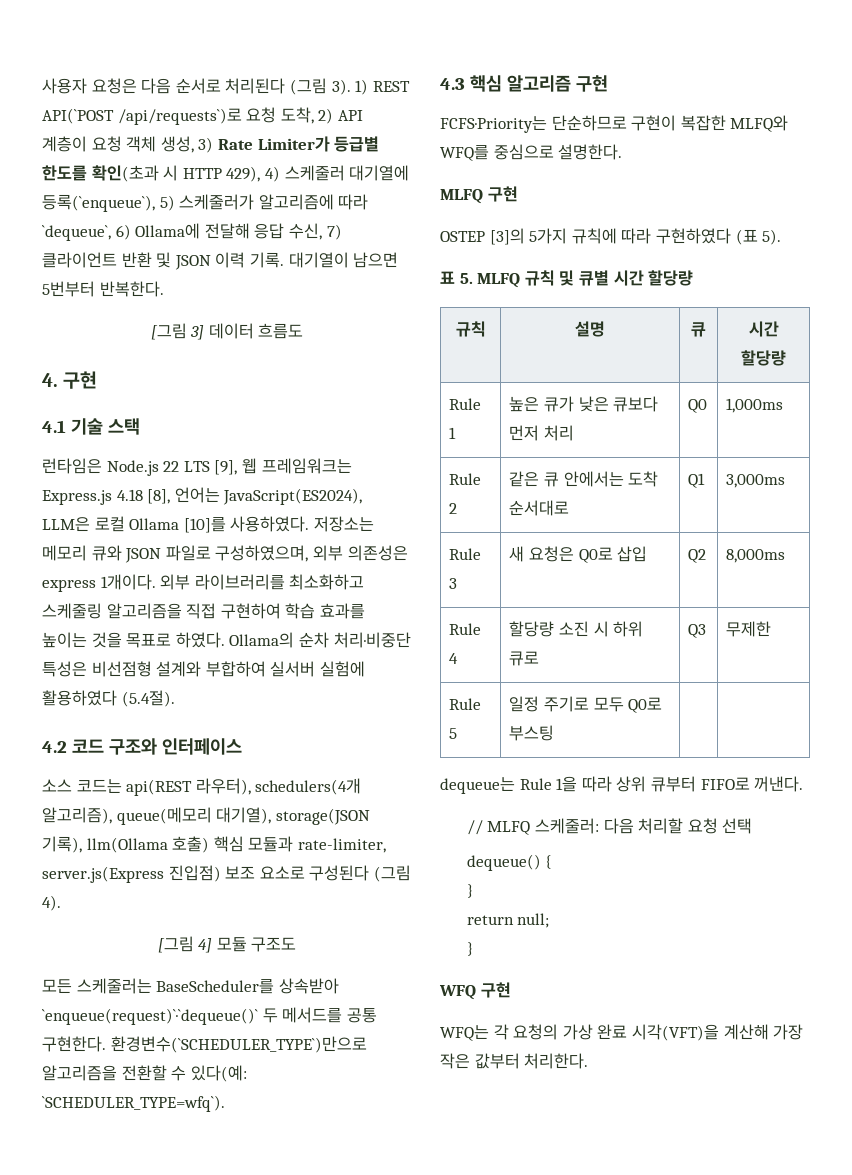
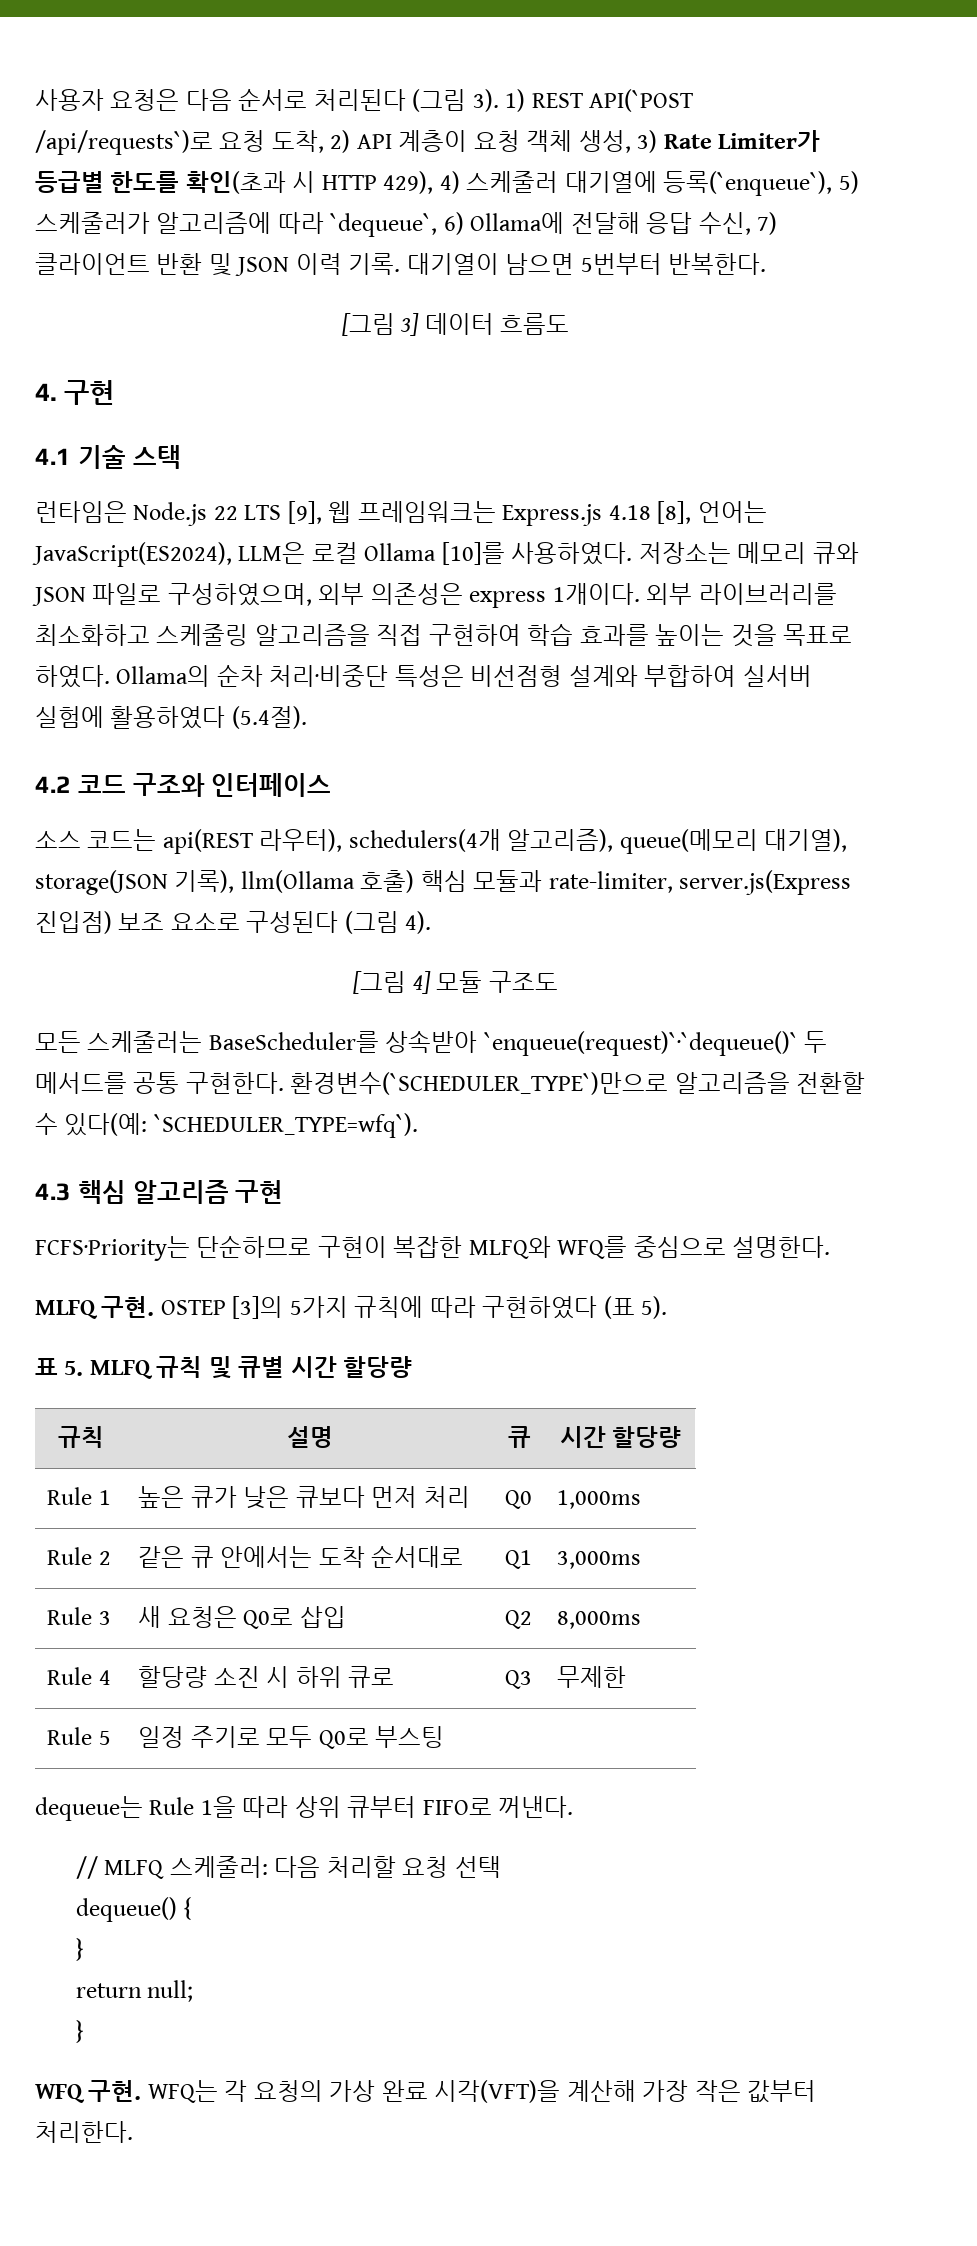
- MLFQ 구현
- OSTEP [3]의 5가지 규칙에 따라 구현하였다 (표 5).
+ MLFQ 구현. OSTEP [3]의 5가지 규칙에 따라 구현하였다 (표 5).
- WFQ 구현
- WFQ는 각 요청의 가상 완료 시각(VFT)을 계산해 가장 작은 값부터 처리한다.
+ WFQ 구현. WFQ는 각 요청의 가상 완료 시각(VFT)을 계산해 가장 작은 값부터 처리한다.

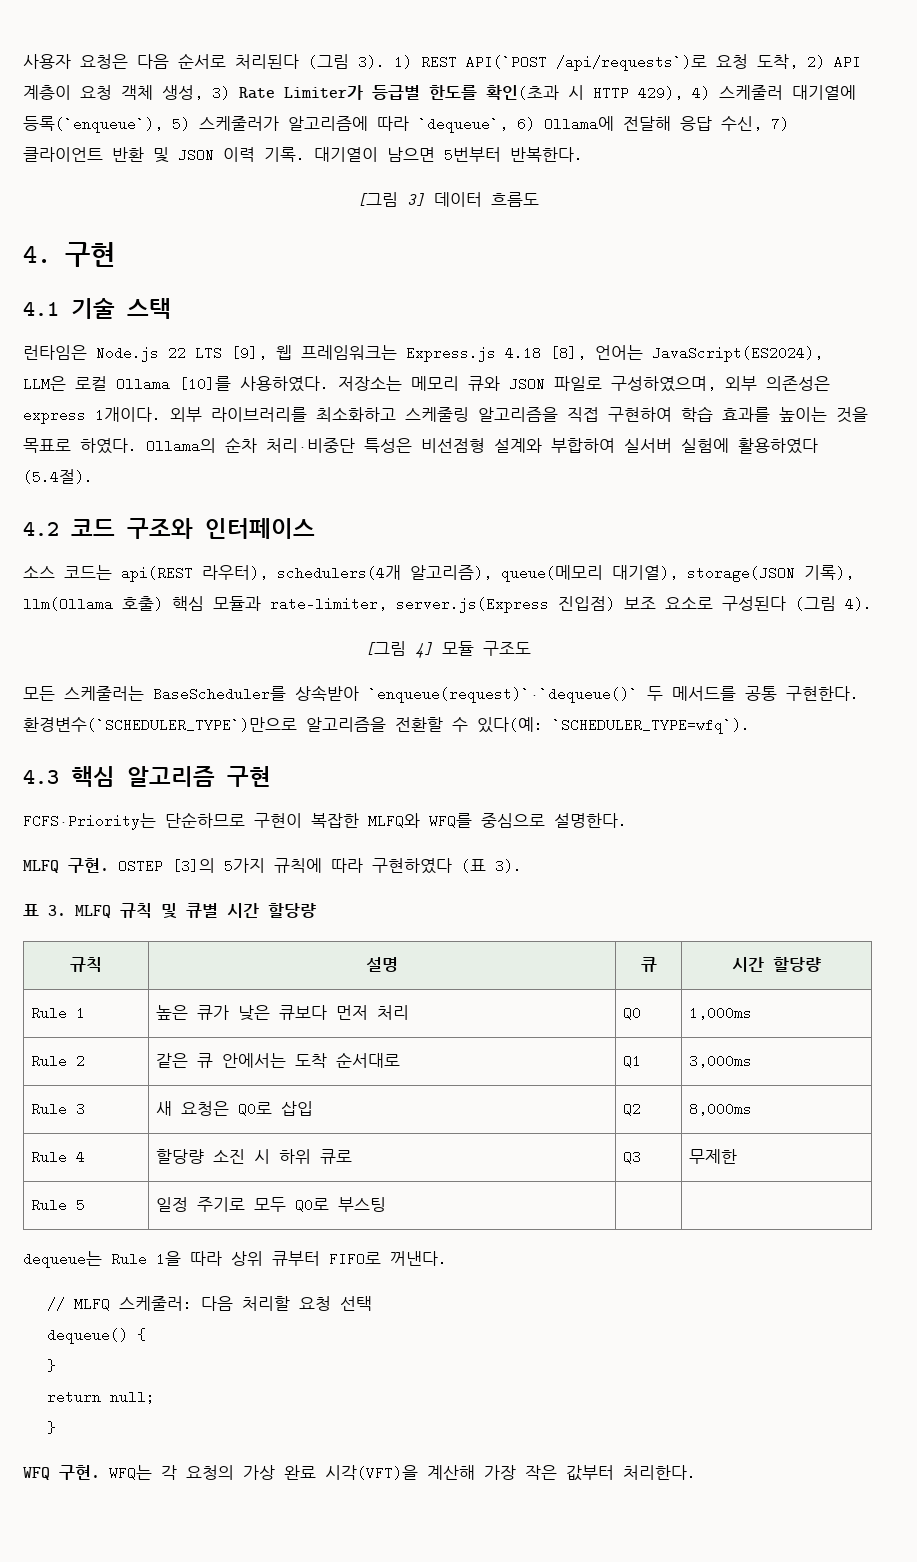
- OSTEP [3]의 5가지 규칙에 따라 구현하였다 (표 5).
+ OSTEP [3]의 5가지 규칙에 따라 구현하였다 (표 3).
- 표 5. MLFQ 규칙 및 큐별 시간 할당량
+ 표 3. MLFQ 규칙 및 큐별 시간 할당량

